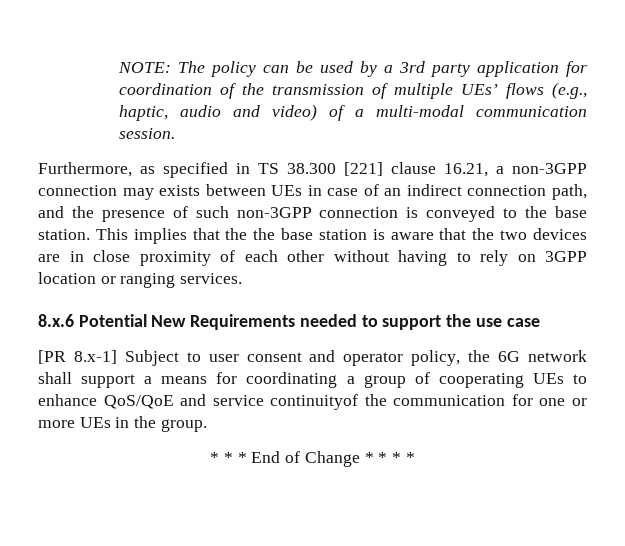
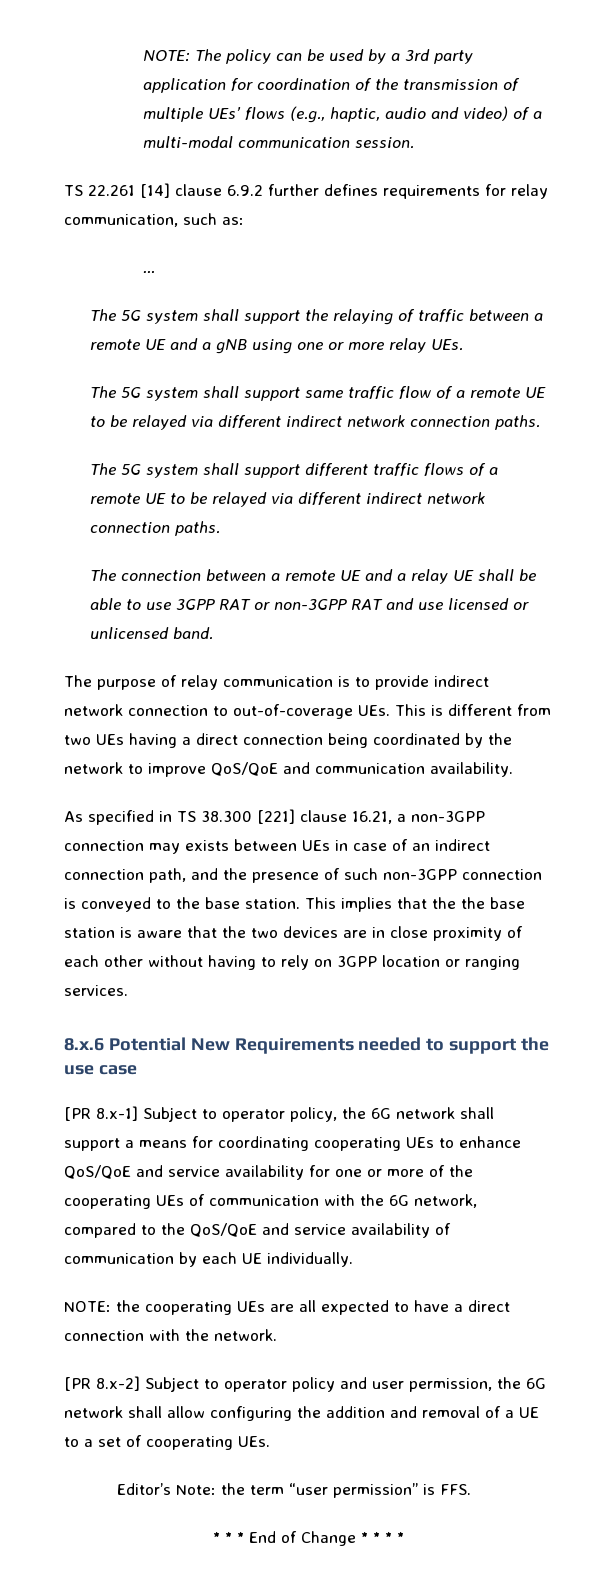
- Furthermore, as specified in TS 38.300 [221] clause 16.21, a non-3GPP connection may exists between UEs in case of an indirect connection path, and the presence of such non-3GPP connection is conveyed to the base station.
+ TS 22.261 [14] clause 6.9.2 further defines requirements for relay communication, such as:
+ …
+ The 5G system shall support the relaying of traffic between a remote UE and a gNB using one or more relay UEs.
+ The 5G system shall support same traffic flow of a remote UE to be relayed via different indirect network connection paths.
+ The 5G system shall support different traffic flows of a remote UE to be relayed via different indirect network connection paths.
+ The connection between a remote UE and a relay UE shall be able to use 3GPP RAT or non-3GPP RAT and use licensed or unlicensed band.
+ The purpose of relay communication is to provide indirect network connection to out-of-coverage UEs. This is different from two UEs having a direct connection being coordinated by the network to improve QoS/QoE and communication availability.
+ As specified in TS 38.300 [221] clause 16.21, a non-3GPP connection may exists between UEs in case of an indirect connection path, and the presence of such non-3GPP connection is conveyed to the base station.
- [PR 8.x-1] Subject to user consent and operator policy, the 6G network shall support a means for coordinating a group of cooperating UEs to enhance QoS/QoE and service continuityof the communication for one or more UEs in the group.
+ [PR 8.x-1] Subject to operator policy, the 6G network shall support a means for coordinating cooperating UEs to enhance QoS/QoE and service availability for one or more of the cooperating UEs of communication with the 6G network, compared to the QoS/QoE and service availability of communication by each UE individually.
+ NOTE: the cooperating UEs are all expected to have a direct connection with the network.
+ [PR 8.x-2] Subject to operator policy and user permission, the 6G network shall allow configuring the addition and removal of a UE to a set of cooperating UEs.
+ Editor’s Note: the term “user permission” is FFS.

